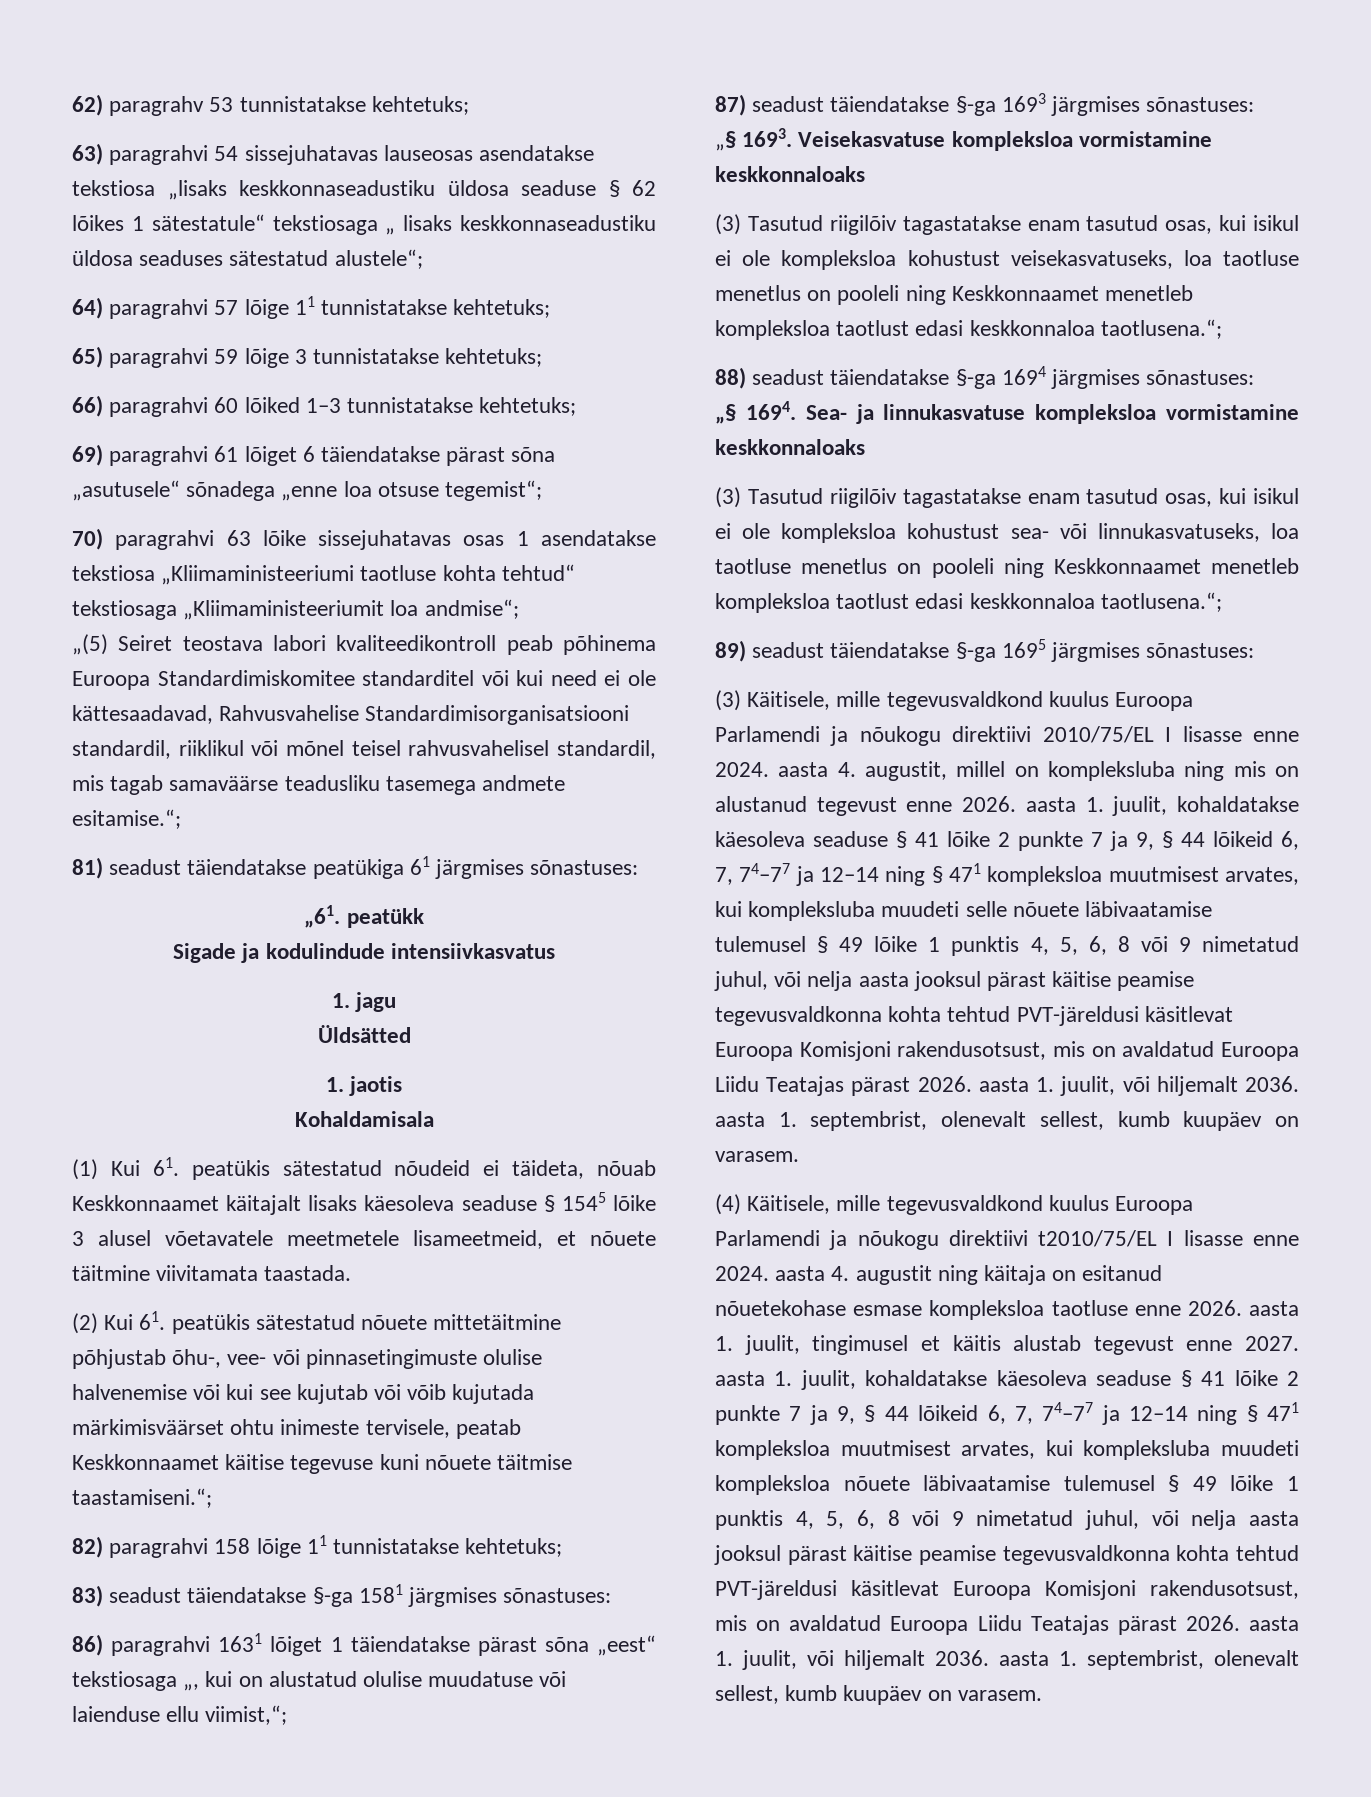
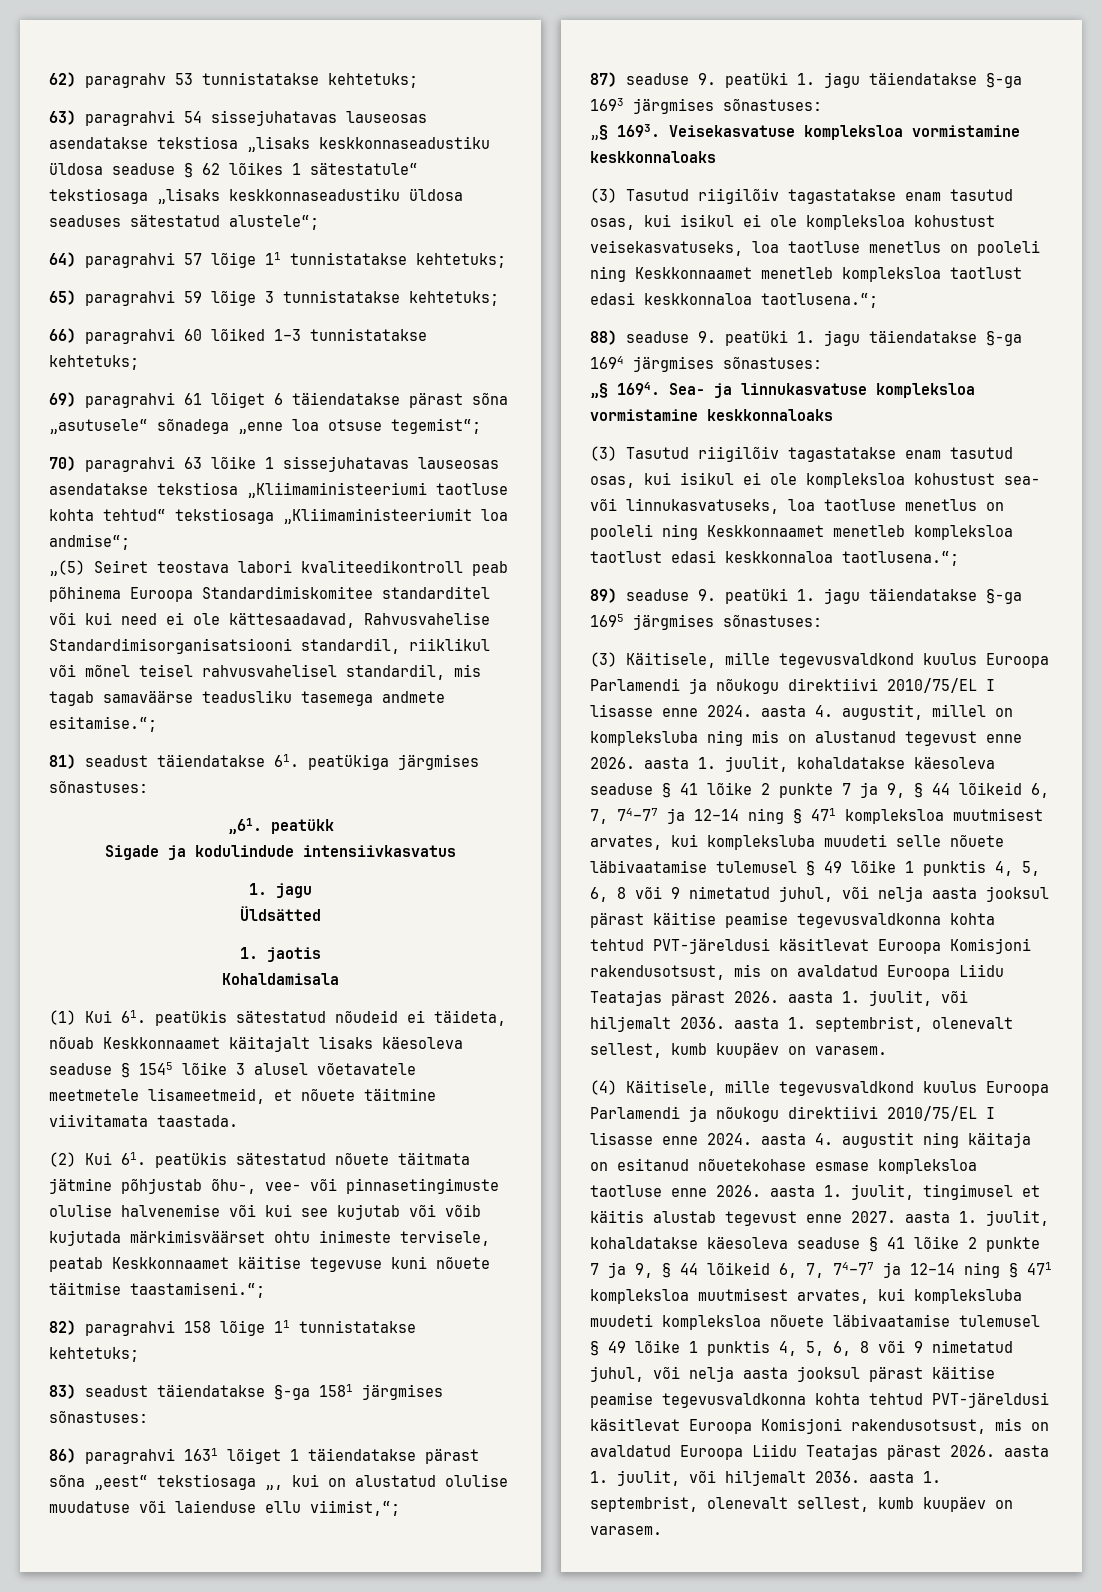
- 63) paragrahvi 54 sissejuhatavas lauseosas asendatakse tekstiosa „lisaks keskkonnaseadustiku üldosa seaduse § 62 lõikes 1 sätestatule“ tekstiosaga „ lisaks keskkonnaseadustiku üldosa seaduses sätestatud alustele“;
+ 63) paragrahvi 54 sissejuhatavas lauseosas asendatakse tekstiosa „lisaks keskkonnaseadustiku üldosa seaduse § 62 lõikes 1 sätestatule“ tekstiosaga „lisaks keskkonnaseadustiku üldosa seaduses sätestatud alustele“;
- 70) paragrahvi 63 lõike sissejuhatavas osas 1 asendatakse tekstiosa „Kliimaministeeriumi taotluse kohta tehtud“ tekstiosaga „Kliimaministeeriumit loa andmise“;
+ 70) paragrahvi 63 lõike 1 sissejuhatavas lauseosas asendatakse tekstiosa „Kliimaministeeriumi taotluse kohta tehtud“ tekstiosaga „Kliimaministeeriumit loa andmise“;
- 81) seadust täiendatakse peatükiga 61 järgmises sõnastuses:
+ 81) seadust täiendatakse 61. peatükiga järgmises sõnastuses:
- (2) Kui 61. peatükis sätestatud nõuete mittetäitmine põhjustab õhu-, vee- või pinnasetingimuste olulise halvenemise või kui see kujutab või võib kujutada märkimisväärset ohtu inimeste tervisele, peatab Keskkonnaamet käitise tegevuse kuni nõuete täitmise taastamiseni.“;
+ (2) Kui 61. peatükis sätestatud nõuete täitmata jätmine põhjustab õhu-, vee- või pinnasetingimuste olulise halvenemise või kui see kujutab või võib kujutada märkimisväärset ohtu inimeste tervisele, peatab Keskkonnaamet käitise tegevuse kuni nõuete täitmise taastamiseni.“;
- 87) seadust täiendatakse §-ga 1693 järgmises sõnastuses:
+ 87) seaduse 9. peatüki 1. jagu täiendatakse §-ga 1693 järgmises sõnastuses:
- 88) seadust täiendatakse §-ga 1694 järgmises sõnastuses:
+ 88) seaduse 9. peatüki 1. jagu täiendatakse §-ga 1694 järgmises sõnastuses:
- 89) seadust täiendatakse §-ga 1695 järgmises sõnastuses:
+ 89) seaduse 9. peatüki 1. jagu täiendatakse §-ga 1695 järgmises sõnastuses:
- (4) Käitisele, mille tegevusvaldkond kuulus Euroopa Parlamendi ja nõukogu direktiivi t2010/75/EL I lisasse enne 2024. aasta 4. augustit ning käitaja on esitanud nõuetekohase esmase kompleksloa taotluse enne 2026. aasta 1. juulit, tingimusel et käitis alustab tegevust enne 2027. aasta 1. juulit, kohaldatakse käesoleva seaduse § 41 lõike 2 punkte 7 ja 9, § 44 lõikeid 6, 7, 74–77 ja 12–14 ning § 471 kompleksloa muutmisest arvates, kui kompleksluba muudeti kompleksloa nõuete läbivaatamise tulemusel § 49 lõike 1 punktis 4, 5, 6, 8 või 9 nimetatud juhul, või nelja aasta jooksul pärast käitise peamise tegevusvaldkonna kohta tehtud PVT-järeldusi käsitlevat Euroopa Komisjoni rakendusotsust, mis on avaldatud Euroopa Liidu Teatajas pärast 2026. aasta 1. juulit, või hiljemalt 2036. aasta 1. septembrist, olenevalt sellest, kumb kuupäev on varasem.
+ (4) Käitisele, mille tegevusvaldkond kuulus Euroopa Parlamendi ja nõukogu direktiivi 2010/75/EL I lisasse enne 2024. aasta 4. augustit ning käitaja on esitanud nõuetekohase esmase kompleksloa taotluse enne 2026. aasta 1. juulit, tingimusel et käitis alustab tegevust enne 2027. aasta 1. juulit, kohaldatakse käesoleva seaduse § 41 lõike 2 punkte 7 ja 9, § 44 lõikeid 6, 7, 74–77 ja 12–14 ning § 471 kompleksloa muutmisest arvates, kui kompleksluba muudeti kompleksloa nõuete läbivaatamise tulemusel § 49 lõike 1 punktis 4, 5, 6, 8 või 9 nimetatud juhul, või nelja aasta jooksul pärast käitise peamise tegevusvaldkonna kohta tehtud PVT-järeldusi käsitlevat Euroopa Komisjoni rakendusotsust, mis on avaldatud Euroopa Liidu Teatajas pärast 2026. aasta 1. juulit, või hiljemalt 2036. aasta 1. septembrist, olenevalt sellest, kumb kuupäev on varasem.

